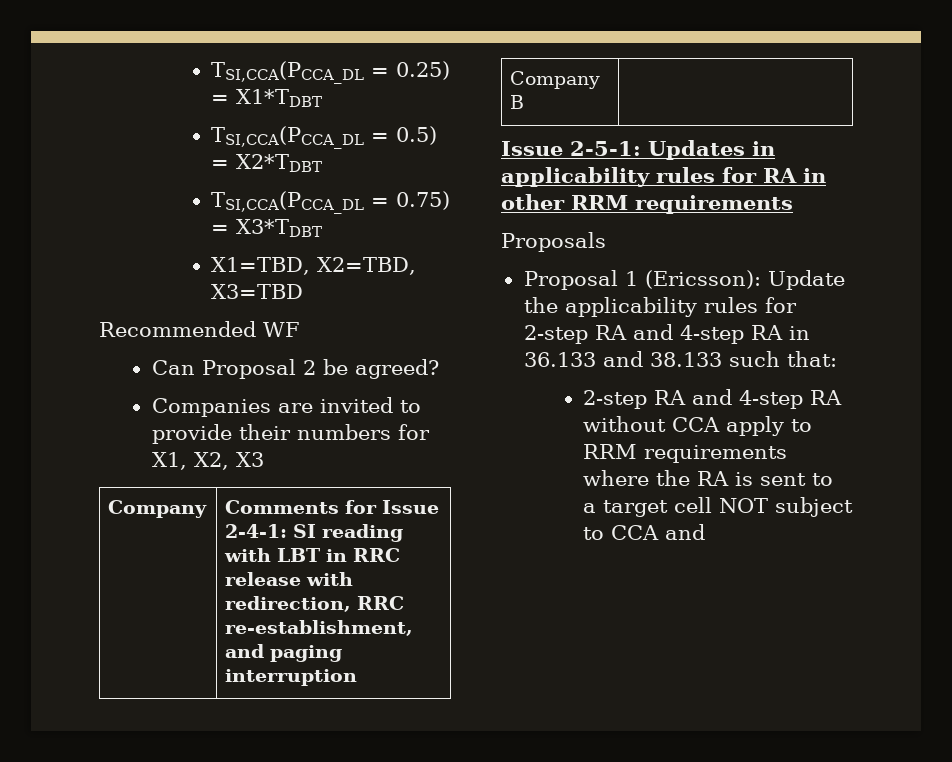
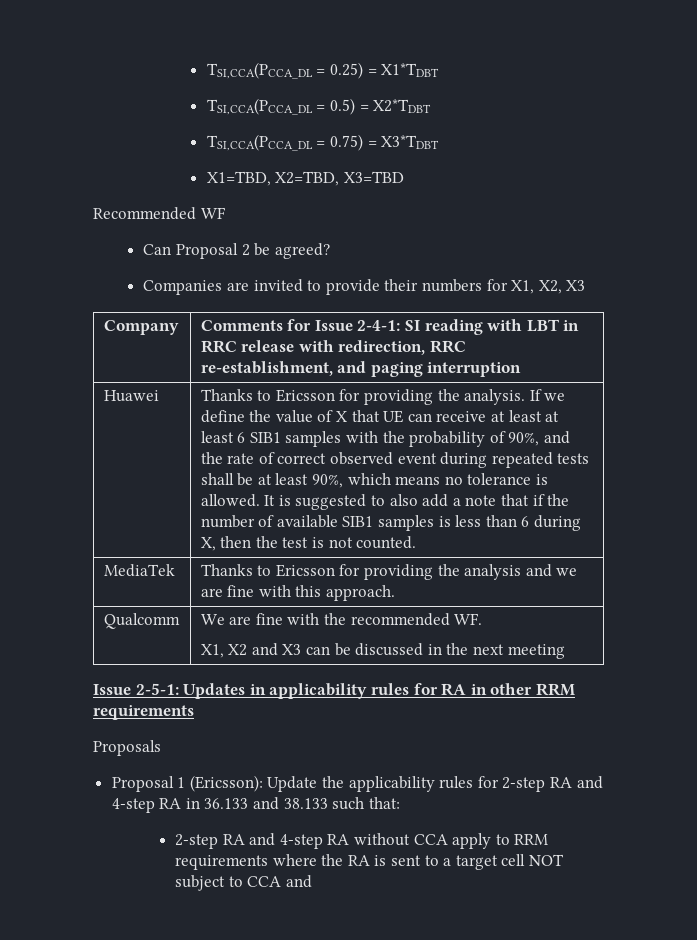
- Company B
+ Huawei | Thanks to Ericsson for providing the analysis. If we define the value of X that UE can receive at least at least 6 SIB1 samples with the probability of 90%, and the rate of correct observed event during repeated tests shall be at least 90%, which means no tolerance is allowed. It is suggested to also add a note that if the number of available SIB1 samples is less than 6 during X, then the test is not counted.
+ MediaTek | Thanks to Ericsson for providing the analysis and we are fine with this approach.
+ Qualcomm | We are fine with the recommended WF.
+ X1, X2 and X3 can be discussed in the next meeting

